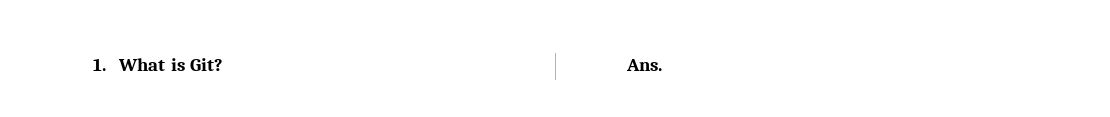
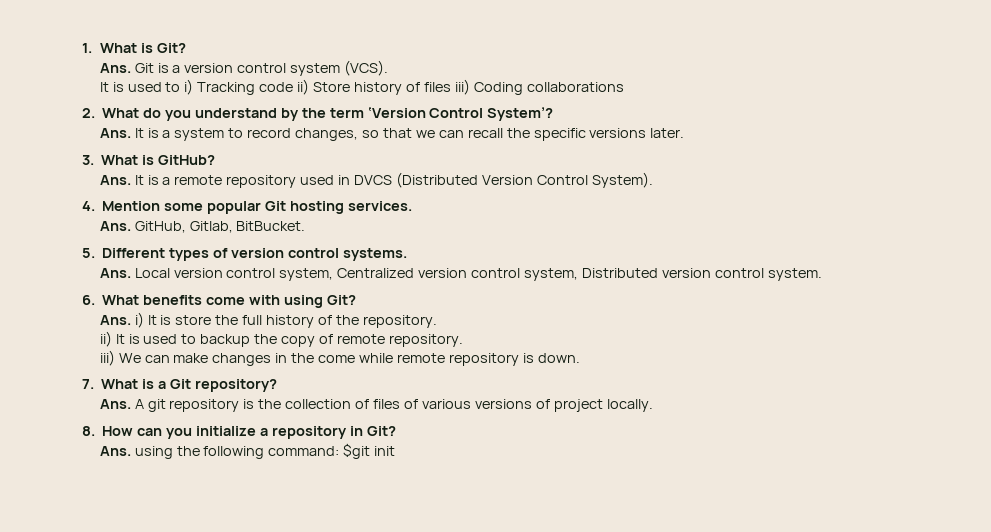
- Ans.
+ Ans. Git is a version control system (VCS).
+ It is used to i) Tracking code ii) Store history of files iii) Coding collaborations
+ 2. What do you understand by the term ‘Version Control System’?
+ Ans. It is a system to record changes, so that we can recall the specific versions later.
+ 3. What is GitHub?
+ Ans. It is a remote repository used in DVCS (Distributed Version Control System).
+ 4. Mention some popular Git hosting services.
+ Ans. GitHub, Gitlab, BitBucket.
+ 5. Different types of version control systems.
+ Ans. Local version control system, Centralized version control system, Distributed version control system.
+ 6. What benefits come with using Git?
+ Ans. i) It is store the full history of the repository.
+ ii) It is used to backup the copy of remote repository.
+ iii) We can make changes in the come while remote repository is down.
+ 7. What is a Git repository?
+ Ans. A git repository is the collection of files of various versions of project locally.
+ 8. How can you initialize a repository in Git?
+ Ans. using the following command: $git init

